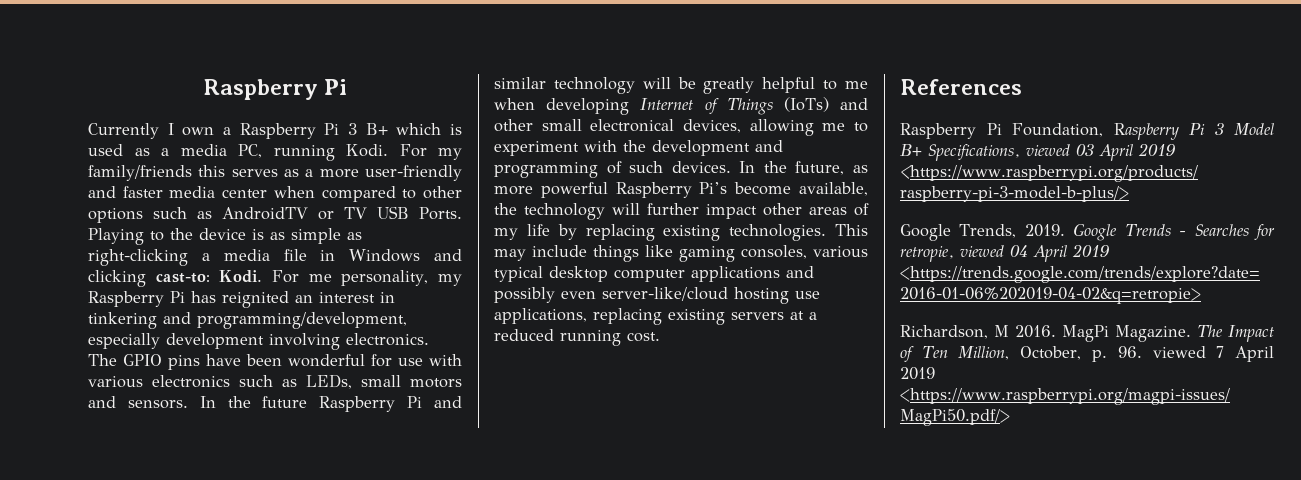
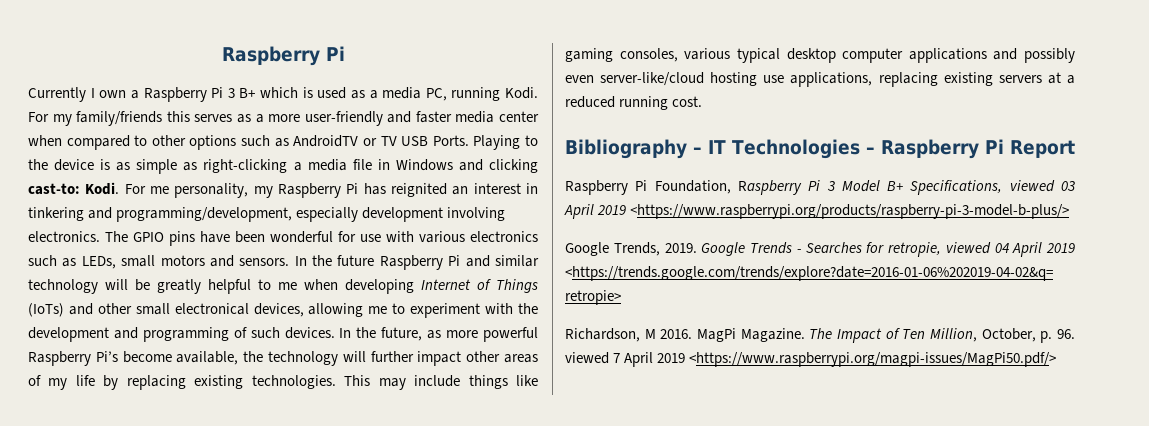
- References
+ Bibliography – IT Technologies – Raspberry Pi Report

